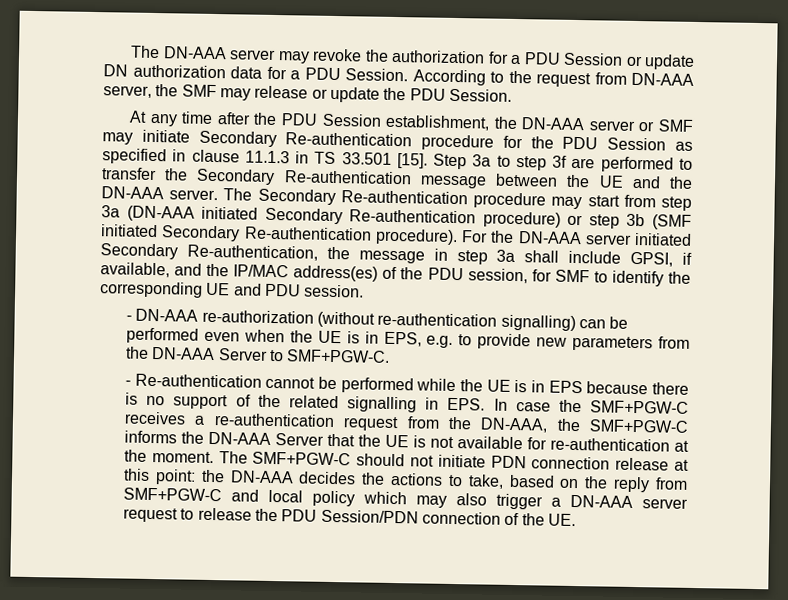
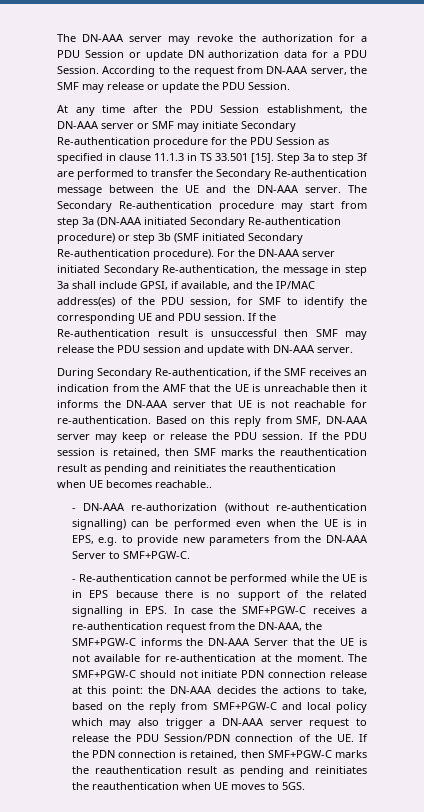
+ If the Re-authentication result is unsuccessful then SMF may release the PDU session and update with DN-AAA server.
+ During Secondary Re-authentication, if the SMF receives an indication from the AMF that the UE is unreachable then it informs the DN-AAA server that UE is not reachable for re-authentication. Based on this reply from SMF, DN-AAA server may keep or release the PDU session. If the PDU session is retained, then SMF marks the reauthentication result as pending and reinitiates the reauthentication when UE becomes reachable..
- The SMF+PGW-C should not initiate PDN connection release at this point: the DN-AAA decides the actions to take, based on the reply from SMF+PGW-C and local policy which may also trigger a DN-AAA server request to release the PDU Session/PDN connection of the UE.
+ The SMF+PGW-C should not initiate PDN connection release at this point: the DN-AAA decides the actions to take, based on the reply from SMF+PGW-C and local policy which may also trigger a DN-AAA server request to release the PDU Session/PDN connection of the UE. If the PDN connection is retained, then SMF+PGW-C marks the reauthentication result as pending and reinitiates the reauthentication when UE moves to 5GS.

